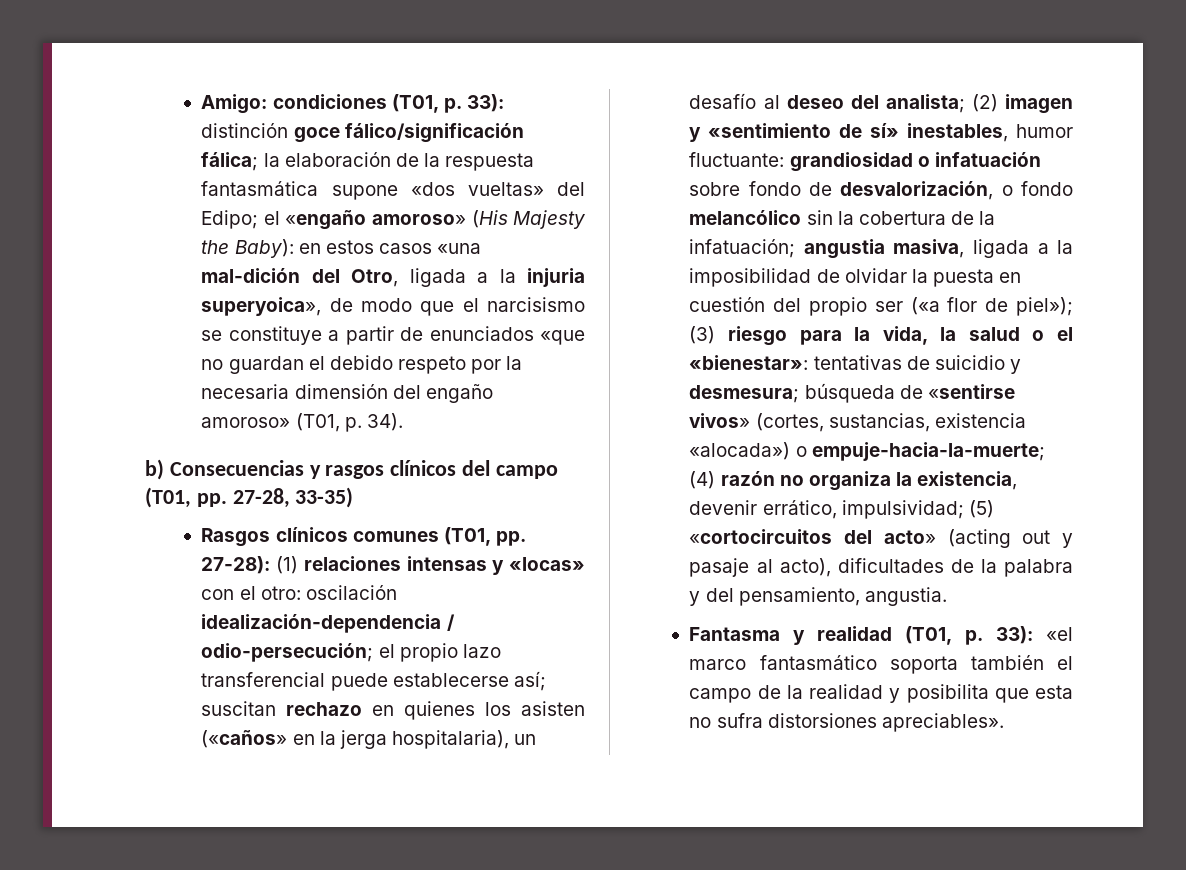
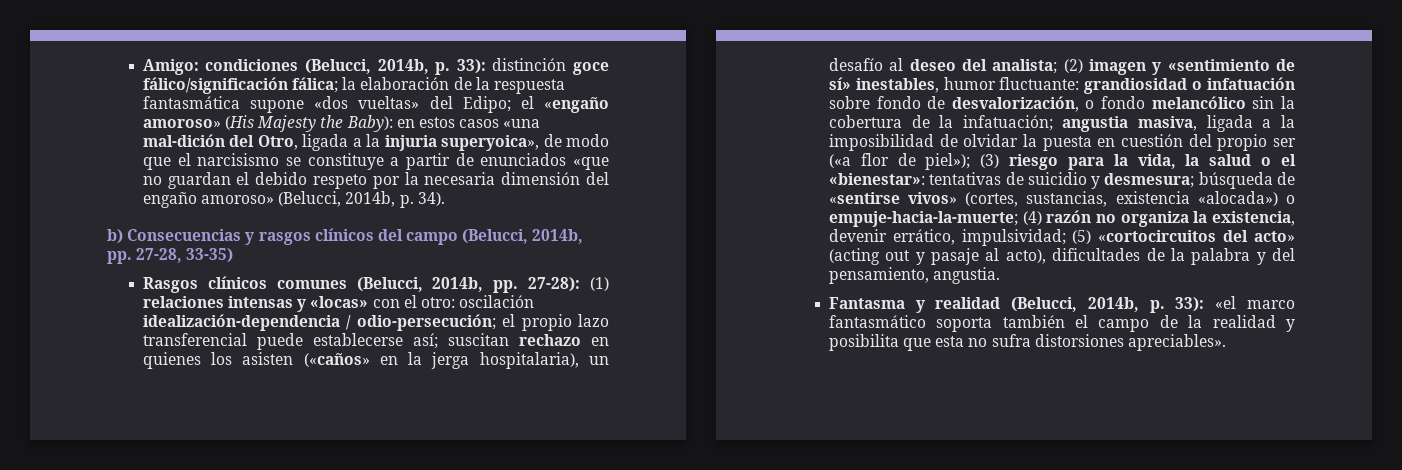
- condiciones (T01, p. 33):
+ condiciones (Belucci, 2014b, p. 33):
- en estos casos «una mal-dición del Otro, ligada a la injuria superyoica», de modo que el narcisismo se constituye a partir de enunciados «que no guardan el debido respeto por la necesaria dimensión del engaño amoroso» (T01, p. 34).
+ en estos casos «una mal-dición del Otro, ligada a la injuria superyoica», de modo que el narcisismo se constituye a partir de enunciados «que no guardan el debido respeto por la necesaria dimensión del engaño amoroso» (Belucci, 2014b, p. 34).
- b) Consecuencias y rasgos clínicos del campo (T01, pp. 27-28, 33-35)
+ b) Consecuencias y rasgos clínicos del campo (Belucci, 2014b, pp. 27-28, 33-35)
- Rasgos clínicos comunes (T01, pp. 27-28):
+ Rasgos clínicos comunes (Belucci, 2014b, pp. 27-28):
- Fantasma y realidad (T01, p. 33): «el marco fantasmático soporta también el campo de la realidad y posibilita que esta no sufra distorsiones apreciables».
+ Fantasma y realidad (Belucci, 2014b, p. 33): «el marco fantasmático soporta también el campo de la realidad y posibilita que esta no sufra distorsiones apreciables».

